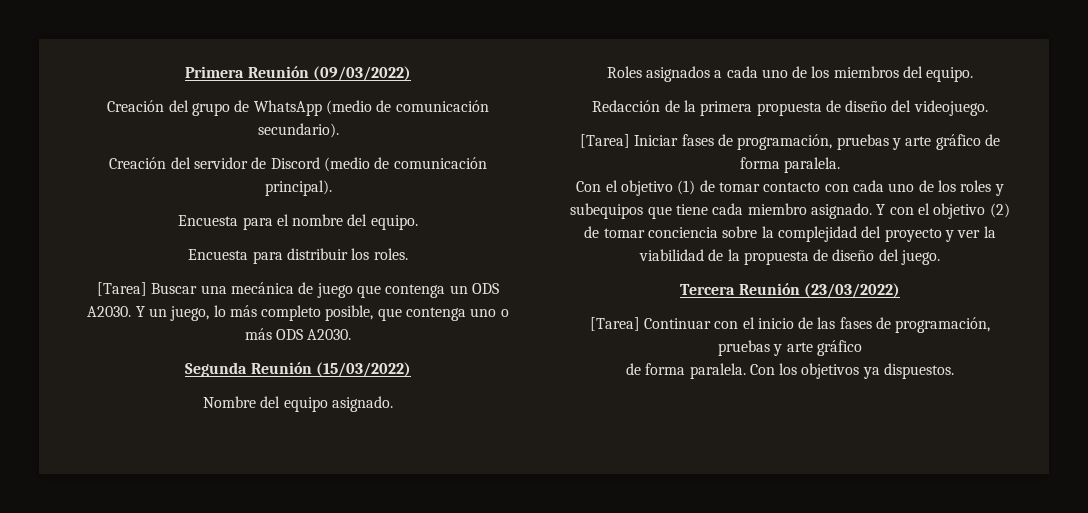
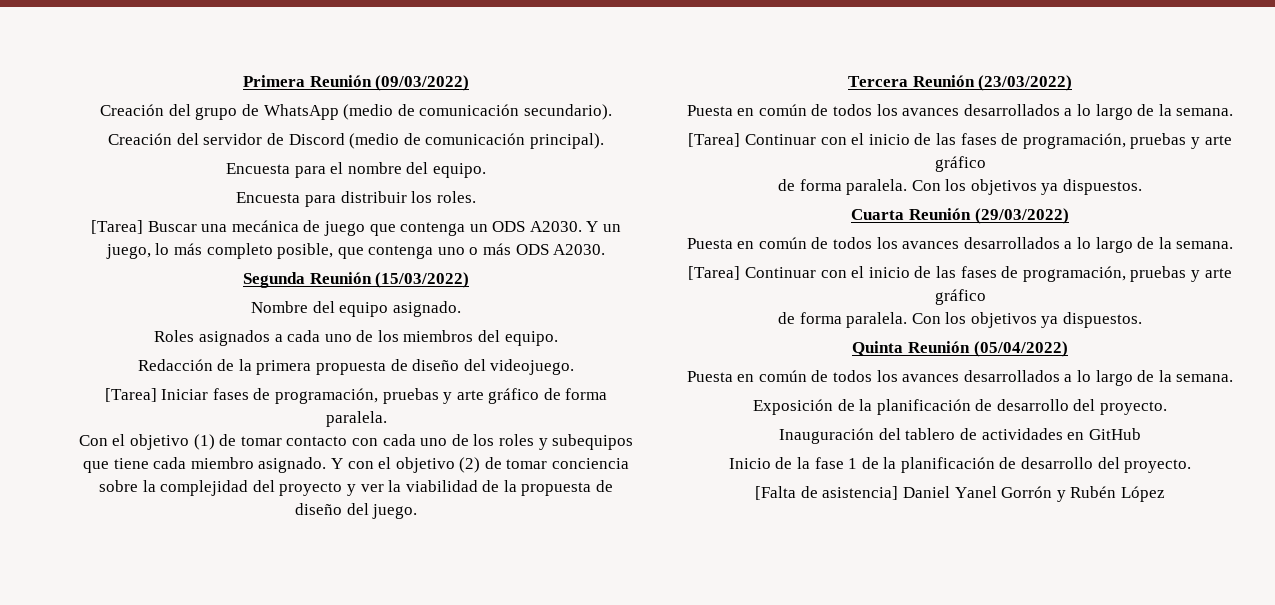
  Tercera Reunión (23/03/2022)
+ Puesta en común de todos los avances desarrollados a lo largo de la semana.
+ Cuarta Reunión (29/03/2022)
+ Puesta en común de todos los avances desarrollados a lo largo de la semana.
+ [Tarea] Continuar con el inicio de las fases de programación, pruebas y arte gráfico
+ de forma paralela. Con los objetivos ya dispuestos.
+ Quinta Reunión (05/04/2022)
+ Puesta en común de todos los avances desarrollados a lo largo de la semana.
+ Exposición de la planificación de desarrollo del proyecto.
+ Inauguración del tablero de actividades en GitHub
+ Inicio de la fase 1 de la planificación de desarrollo del proyecto.
+ [Falta de asistencia] Daniel Yanel Gorrón y Rubén López

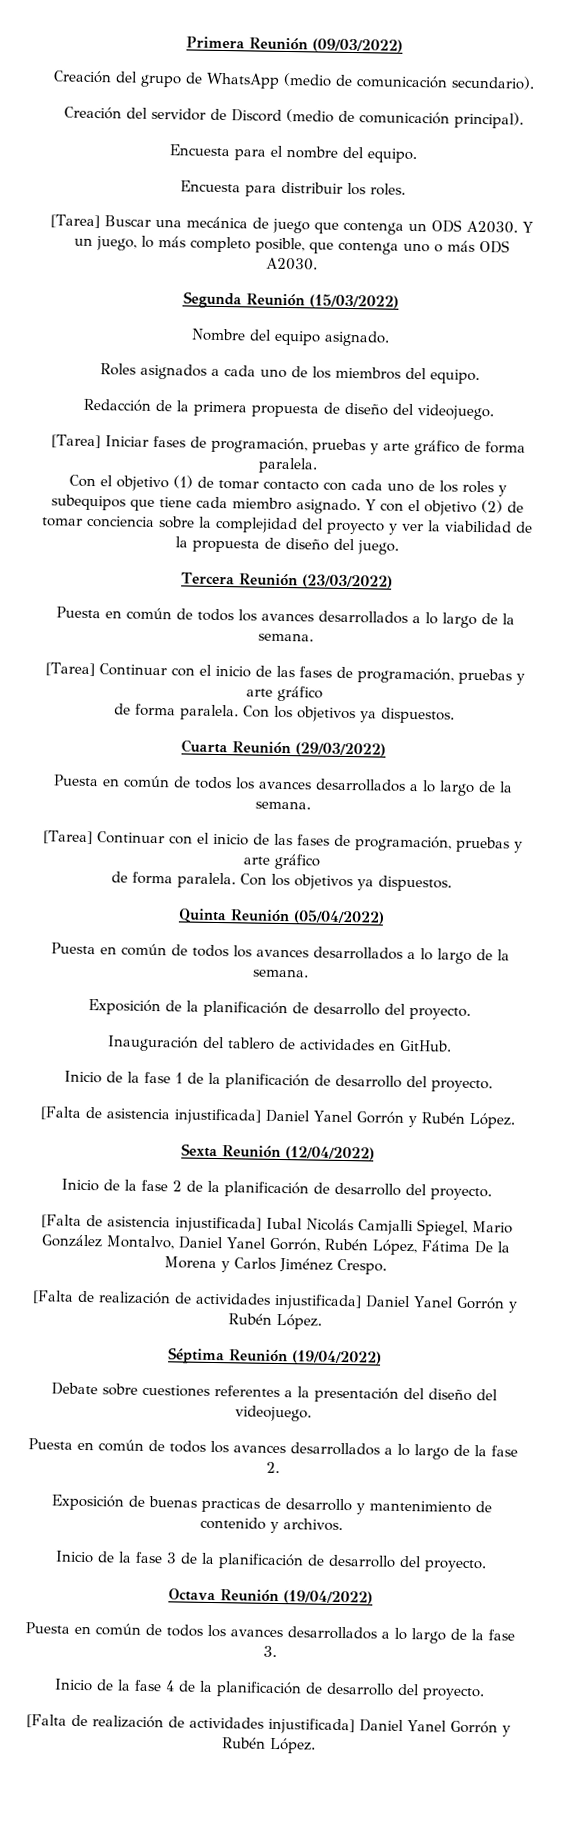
- Inauguración del tablero de actividades en GitHub
+ Inauguración del tablero de actividades en GitHub.
- [Falta de asistencia] Daniel Yanel Gorrón y Rubén López
+ [Falta de asistencia injustificada] Daniel Yanel Gorrón y Rubén López.
+ Sexta Reunión (12/04/2022)
+ Inicio de la fase 2 de la planificación de desarrollo del proyecto.
+ [Falta de asistencia injustificada] Iubal Nicolás Camjalli Spiegel, Mario González Montalvo, Daniel Yanel Gorrón, Rubén López, Fátima De la Morena y Carlos Jiménez Crespo.
+ [Falta de realización de actividades injustificada] Daniel Yanel Gorrón y Rubén López.
+ Séptima Reunión (19/04/2022)
+ Debate sobre cuestiones referentes a la presentación del diseño del videojuego.
+ Puesta en común de todos los avances desarrollados a lo largo de la fase 2.
+ Exposición de buenas practicas de desarrollo y mantenimiento de contenido y archivos.
+ Inicio de la fase 3 de la planificación de desarrollo del proyecto.
+ Octava Reunión (19/04/2022)
+ Puesta en común de todos los avances desarrollados a lo largo de la fase 3.
+ Inicio de la fase 4 de la planificación de desarrollo del proyecto.
+ [Falta de realización de actividades injustificada] Daniel Yanel Gorrón y Rubén López.

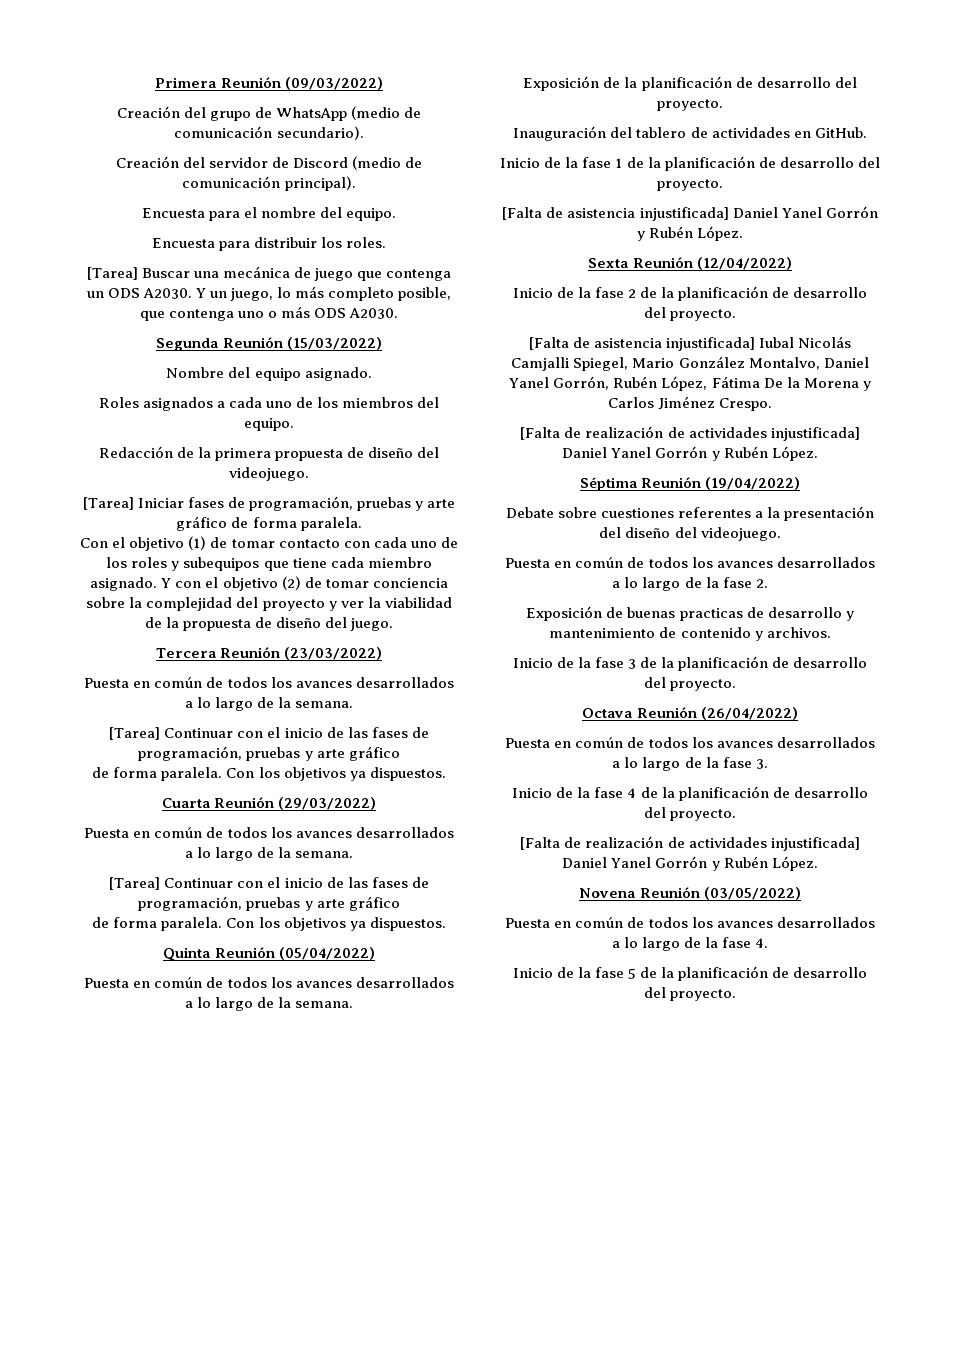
- Octava Reunión (19/04/2022)
+ Octava Reunión (26/04/2022)
+ Novena Reunión (03/05/2022)
+ Puesta en común de todos los avances desarrollados a lo largo de la fase 4.
+ Inicio de la fase 5 de la planificación de desarrollo del proyecto.

